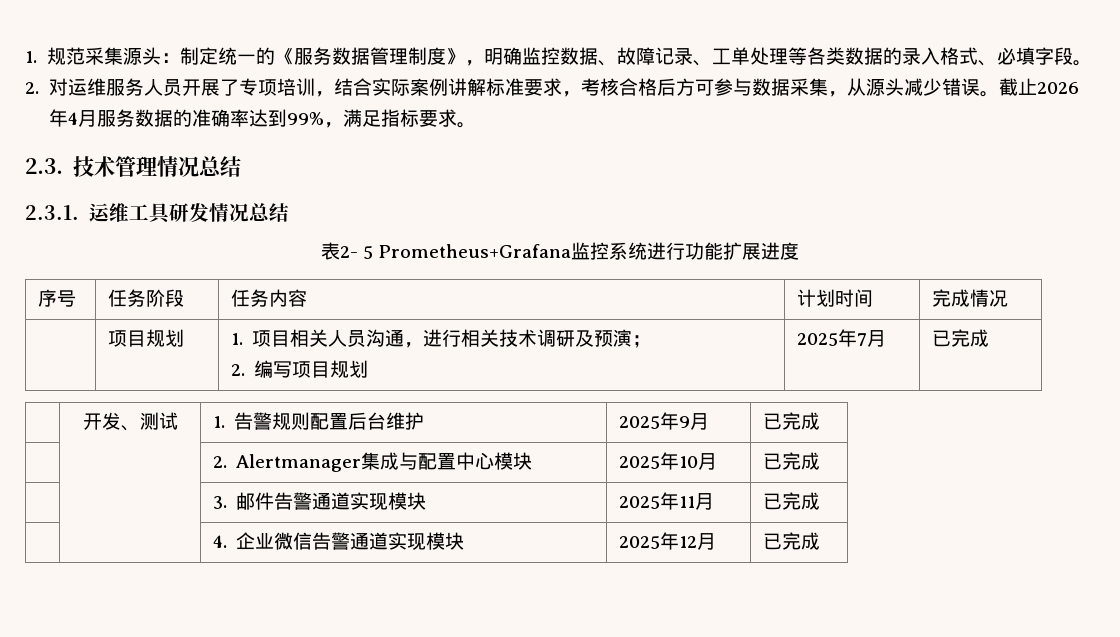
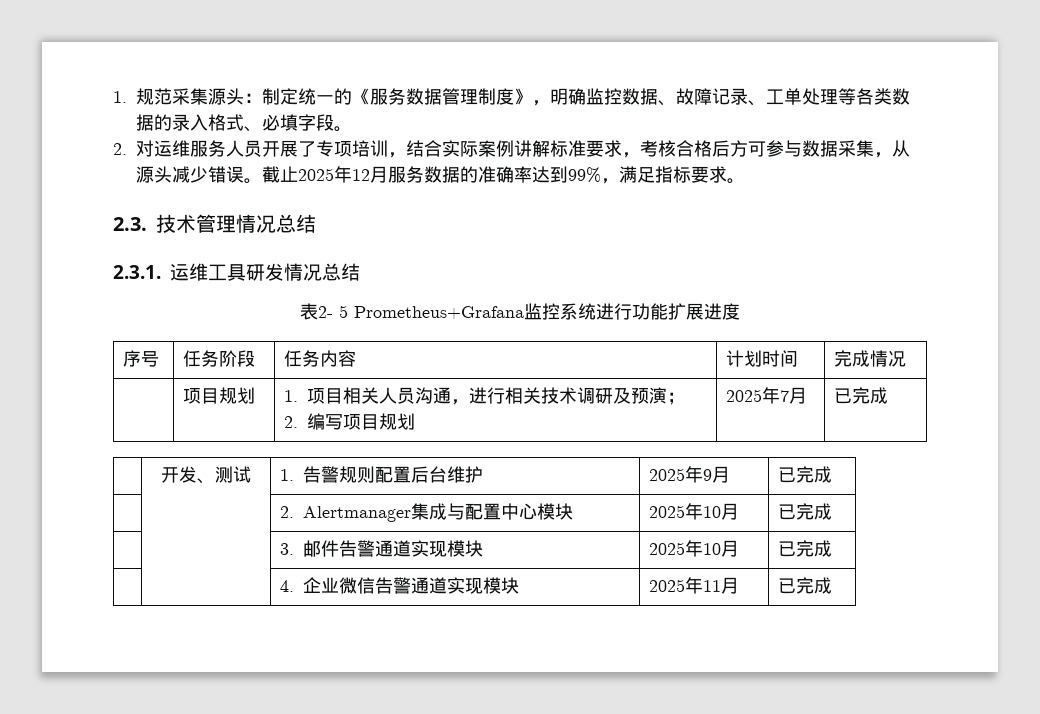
- 截止2026年4月服务数据的准确率达到99%，满足指标要求。
+ 截止2025年12月服务数据的准确率达到99%，满足指标要求。
- | | 3.邮件告警通道实现模块 | 2025年11月 | 已完成
+ | | 3.邮件告警通道实现模块 | 2025年10月 | 已完成
- | | 4.企业微信告警通道实现模块 | 2025年12月 | 已完成
+ | | 4.企业微信告警通道实现模块 | 2025年11月 | 已完成

